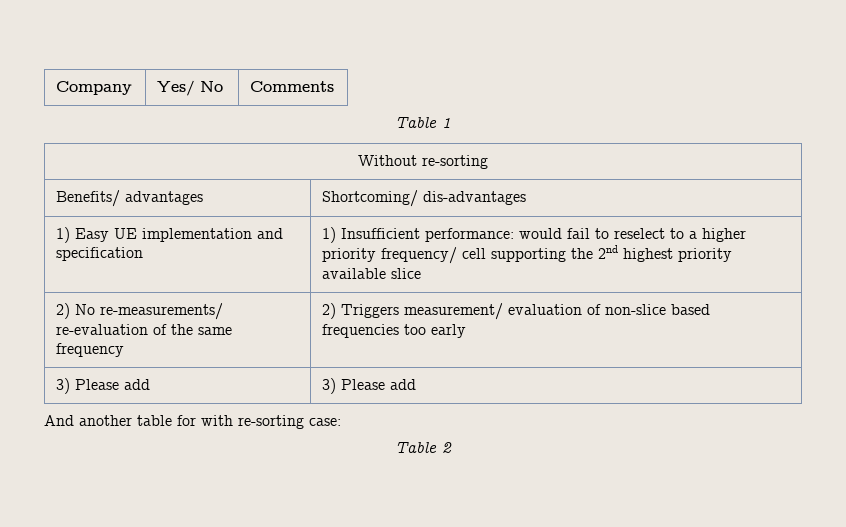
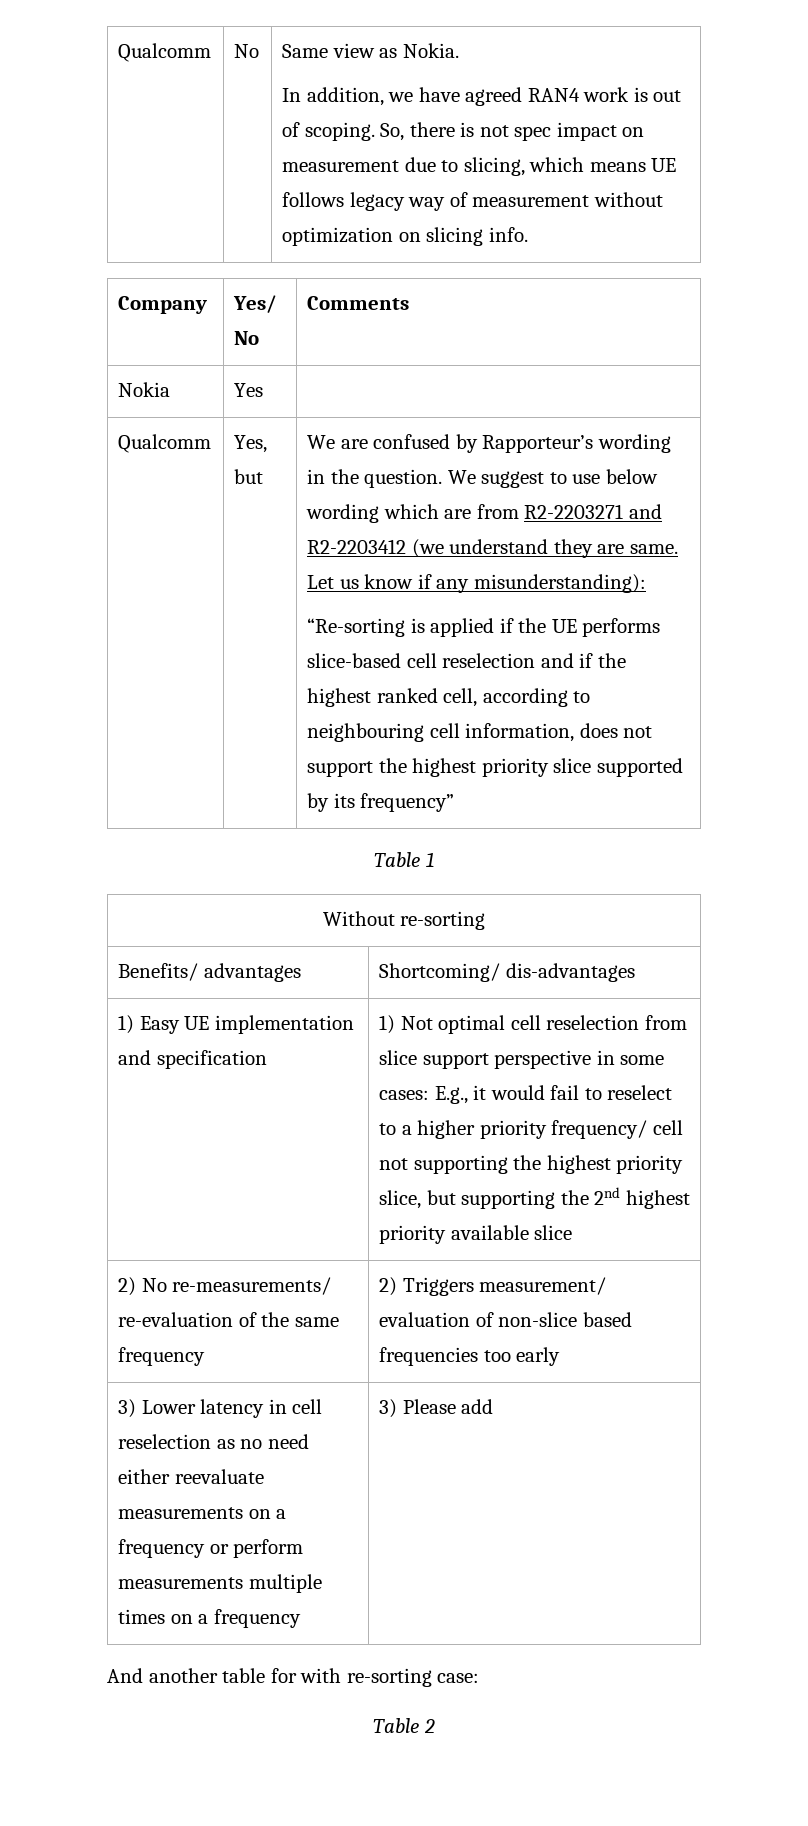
+ Qualcomm | No | Same view as Nokia.
+ In addition, we have agreed RAN4 work is out of scoping. So, there is not spec impact on measurement due to slicing, which means UE follows legacy way of measurement without optimization on slicing info.
  Company | Yes/ No | Comments
+ Nokia | Yes |
+ Qualcomm | Yes, but | We are confused by Rapporteur’s wording in the question. We suggest to use below wording which are from R2-2203271 and R2-2203412 (we understand they are same. Let us know if any misunderstanding):
+ “Re-sorting is applied if the UE performs slice-based cell reselection and if the highest ranked cell, according to neighbouring cell information, does not support the highest priority slice supported by its frequency”
- 1) Insufficient performance: would fail to reselect to a higher priority frequency/ cell supporting the 2nd highest priority available slice
+ 1) Not optimal cell reselection from slice support perspective in some cases: E.g., it would fail to reselect to a higher priority frequency/ cell not supporting the highest priority slice, but supporting the 2nd highest priority available slice
- 3) Please add | 3) Please add
+ 3) Lower latency in cell reselection as no need either reevaluate measurements on a frequency or perform measurements multiple times on a frequency | 3) Please add

